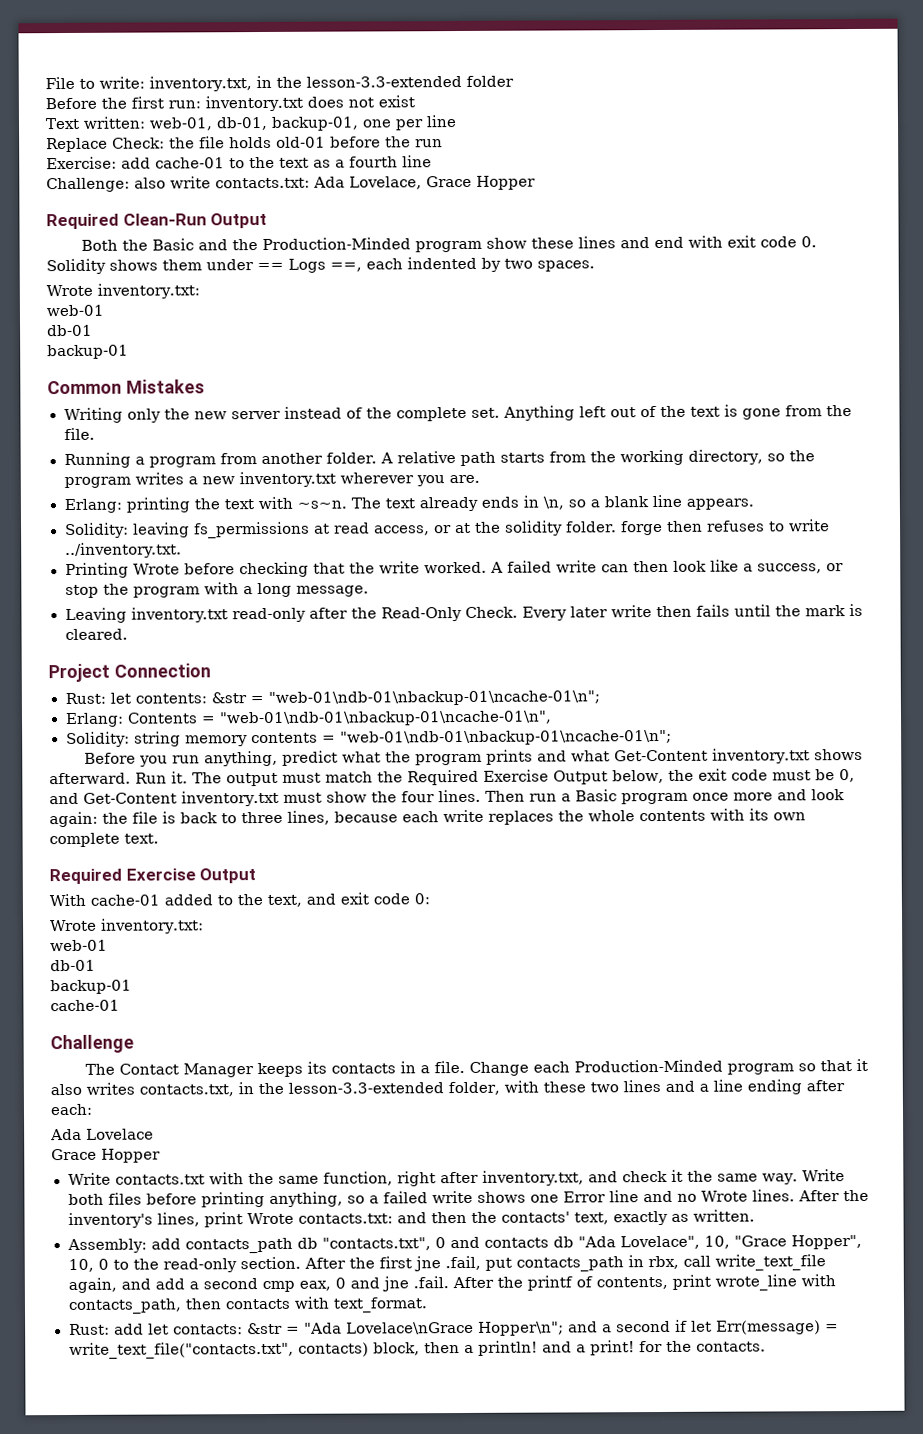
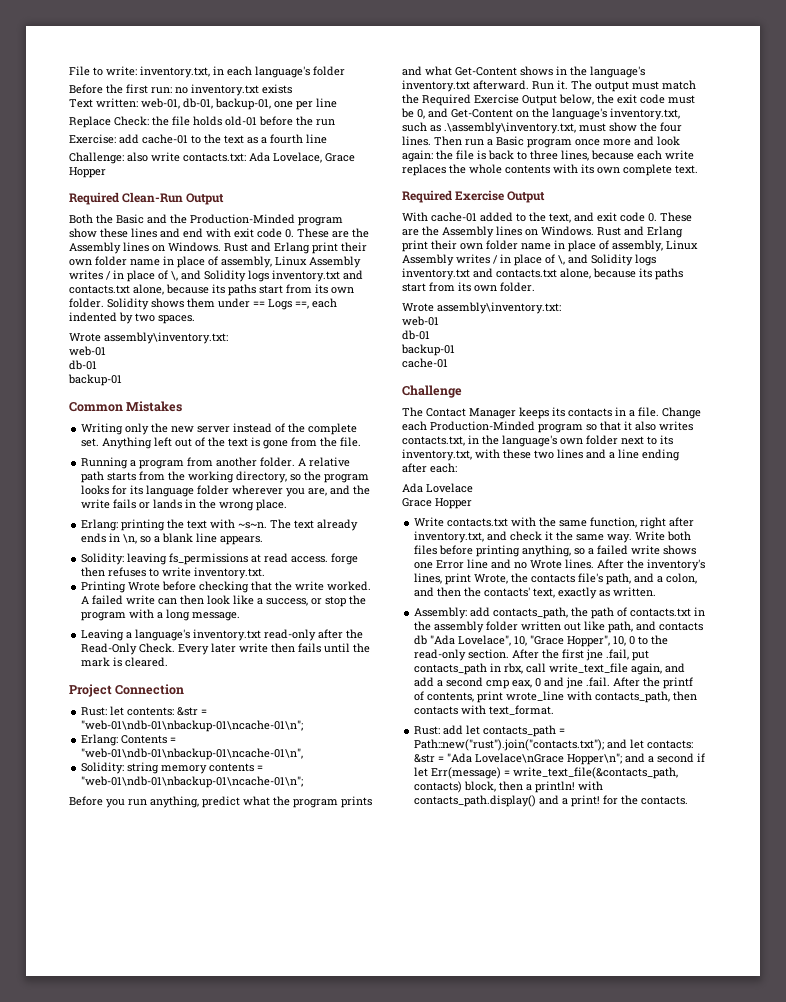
- File to write: inventory.txt, in the lesson-3.3-extended folder
+ File to write: inventory.txt, in each language's folder
- Before the first run: inventory.txt does not exist
+ Before the first run: no inventory.txt exists
- Both the Basic and the Production-Minded program show these lines and end with exit code 0. Solidity shows them under == Logs ==, each indented by two spaces.
- Wrote inventory.txt:
+ Both the Basic and the Production-Minded program show these lines and end with exit code 0. These are the Assembly lines on Windows. Rust and Erlang print their own folder name in place of assembly, Linux Assembly writes / in place of \, and Solidity logs inventory.txt and contacts.txt alone, because its paths start from its own folder. Solidity shows them under == Logs ==, each indented by two spaces.
+ Wrote assembly\inventory.txt:
- A relative path starts from the working directory, so the program writes a new inventory.txt wherever you are.
+ A relative path starts from the working directory, so the program looks for its language folder wherever you are, and the write fails or lands in the wrong place.
- Solidity: leaving fs_permissions at read access, or at the solidity folder. forge then refuses to write ../inventory.txt.
+ Solidity: leaving fs_permissions at read access. forge then refuses to write inventory.txt.
- Leaving inventory.txt read-only after the Read-Only Check.
+ Leaving a language's inventory.txt read-only after the Read-Only Check.
- Before you run anything, predict what the program prints and what Get-Content inventory.txt shows afterward.
+ Before you run anything, predict what the program prints and what Get-Content shows in the language's inventory.txt afterward.
- The output must match the Required Exercise Output below, the exit code must be 0, and Get-Content inventory.txt must show the four lines.
+ The output must match the Required Exercise Output below, the exit code must be 0, and Get-Content on the language's inventory.txt, such as .\assembly\inventory.txt, must show the four lines.
- With cache-01 added to the text, and exit code 0:
- Wrote inventory.txt:
+ With cache-01 added to the text, and exit code 0. These are the Assembly lines on Windows. Rust and Erlang print their own folder name in place of assembly, Linux Assembly writes / in place of \, and Solidity logs inventory.txt and contacts.txt alone, because its paths start from its own folder.
+ Wrote assembly\inventory.txt:
- Change each Production-Minded program so that it also writes contacts.txt, in the lesson-3.3-extended folder, with these two lines and a line ending after each:
+ Change each Production-Minded program so that it also writes contacts.txt, in the language's own folder next to its inventory.txt, with these two lines and a line ending after each:
- After the inventory's lines, print Wrote contacts.txt: and then the contacts' text, exactly as written.
+ After the inventory's lines, print Wrote, the contacts file's path, and a colon, and then the contacts' text, exactly as written.
- Assembly: add contacts_path db "contacts.txt", 0 and contacts db "Ada Lovelace", 10, "Grace Hopper", 10, 0 to the read-only section.
+ Assembly: add contacts_path, the path of contacts.txt in the assembly folder written out like path, and contacts db "Ada Lovelace", 10, "Grace Hopper", 10, 0 to the read-only section.
- Rust: add let contacts: &str = "Ada Lovelace\nGrace Hopper\n"; and a second if let Err(message) = write_text_file("contacts.txt", contacts) block, then a println! and a print! for the contacts.
+ Rust: add let contacts_path = Path::new("rust").join("contacts.txt"); and let contacts: &str = "Ada Lovelace\nGrace Hopper\n"; and a second if let Err(message) = write_text_file(&contacts_path, contacts) block, then a println! with contacts_path.display() and a print! for the contacts.

